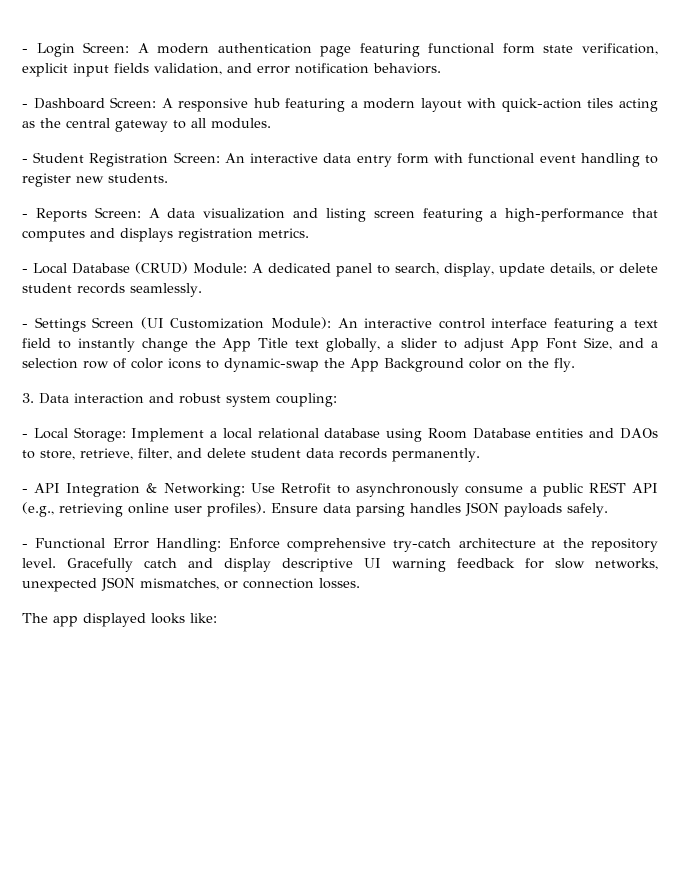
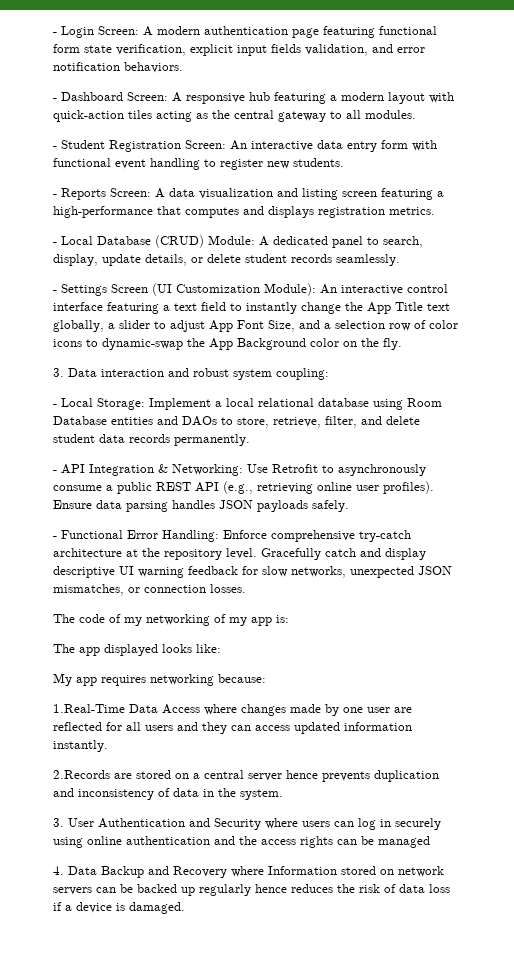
+ The code of my networking of my app is:
+ My app requires networking because:
+ 1.Real-Time Data Access where changes made by one user are reflected for all users and they can access updated information instantly.
+ 2.Records are stored on a central server hence prevents duplication and inconsistency of data in the system.
+ 3. User Authentication and Security where users can log in securely using online authentication and the access rights can be managed
+ 4. Data Backup and Recovery where Information stored on network servers can be backed up regularly hence reduces the risk of data loss if a device is damaged.

